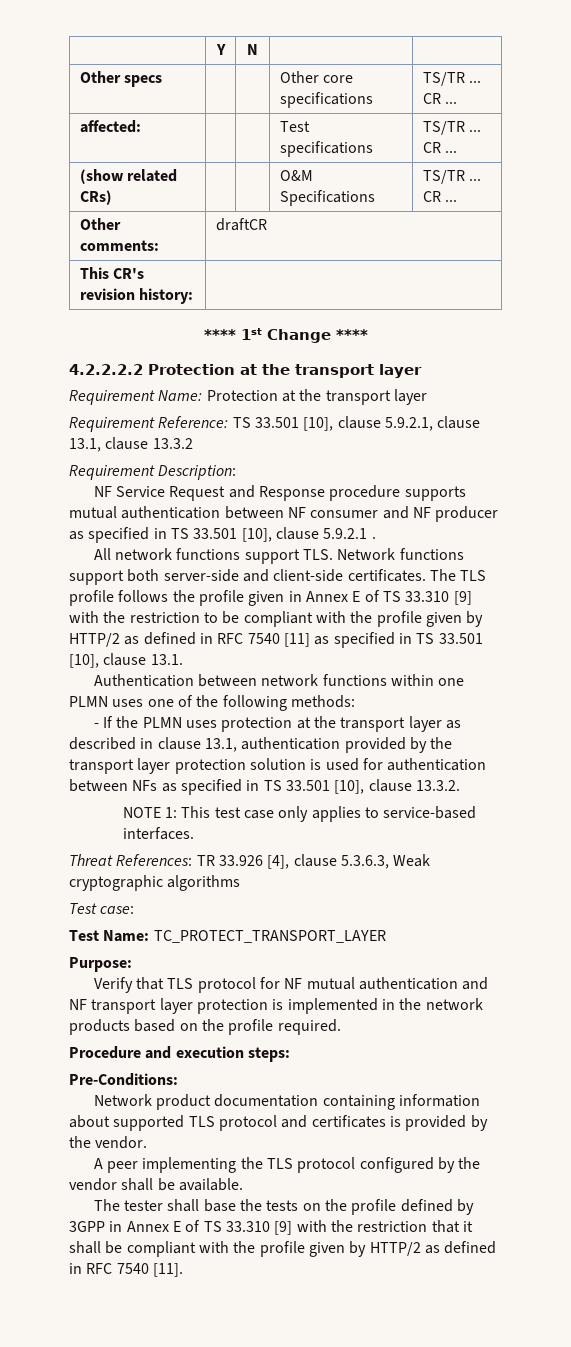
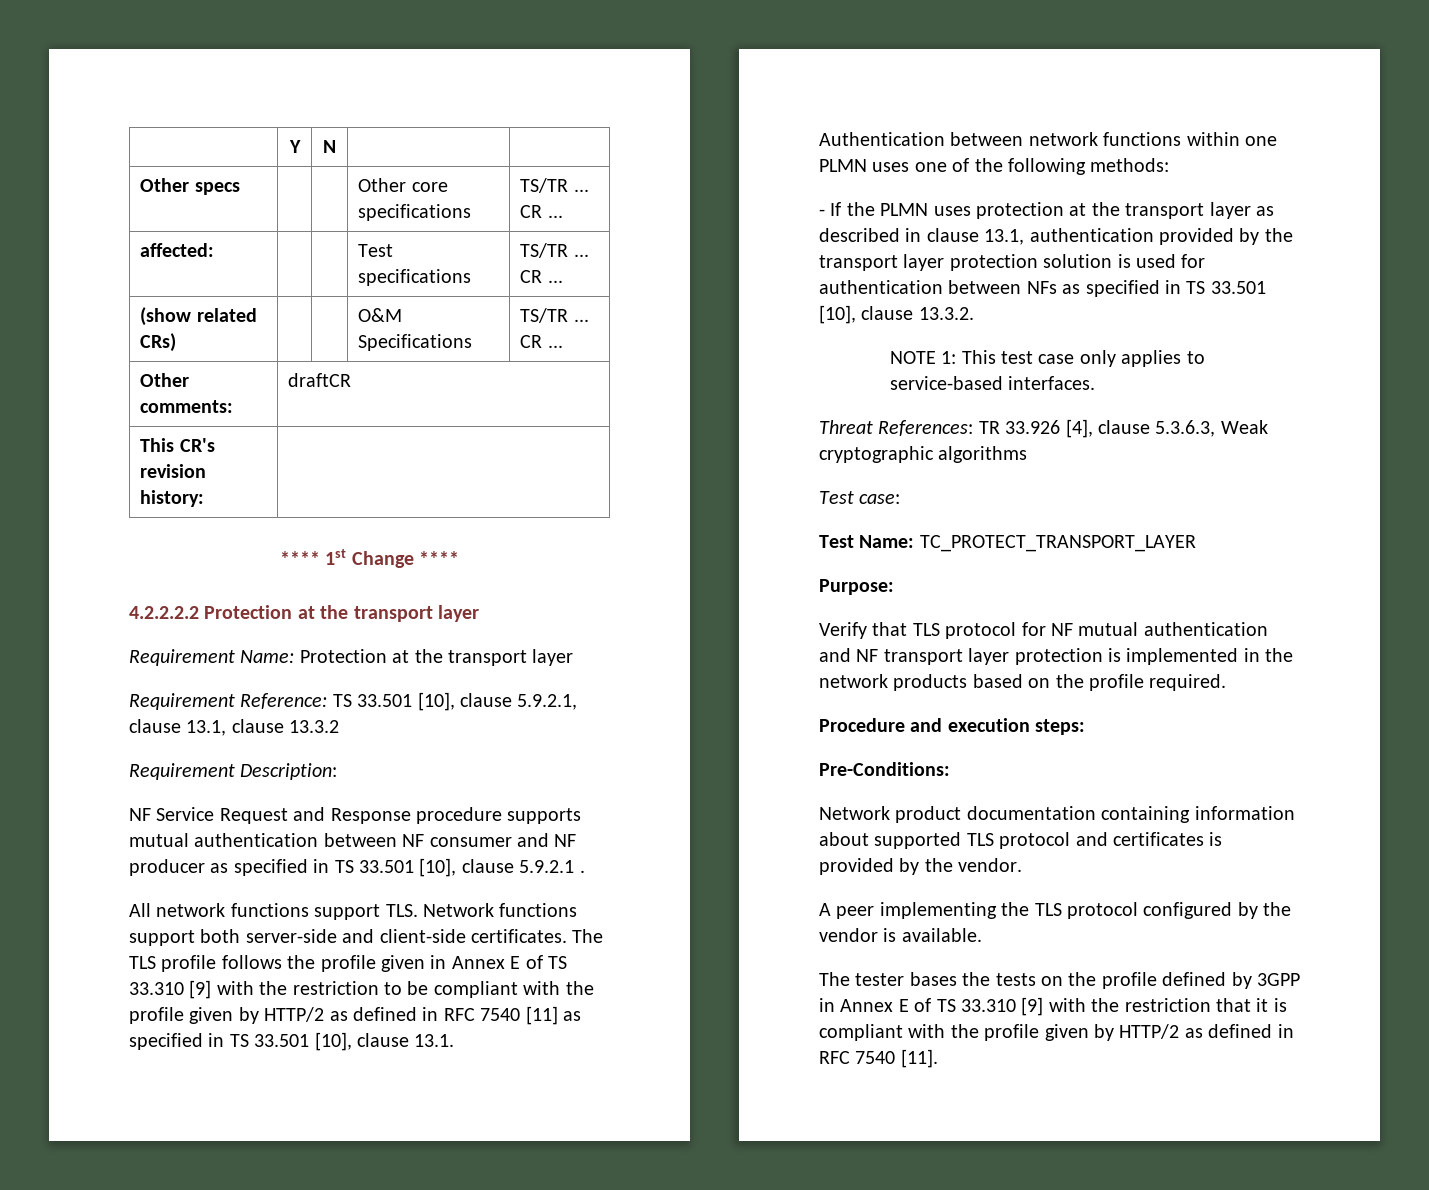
- A peer implementing the TLS protocol configured by the vendor shall be available.
+ A peer implementing the TLS protocol configured by the vendor is available.
- The tester shall base the tests on the profile defined by 3GPP in Annex E of TS 33.310 [9] with the restriction that it shall be compliant with the profile given by HTTP/2 as defined in RFC 7540 [11].
+ The tester bases the tests on the profile defined by 3GPP in Annex E of TS 33.310 [9] with the restriction that it is compliant with the profile given by HTTP/2 as defined in RFC 7540 [11].

